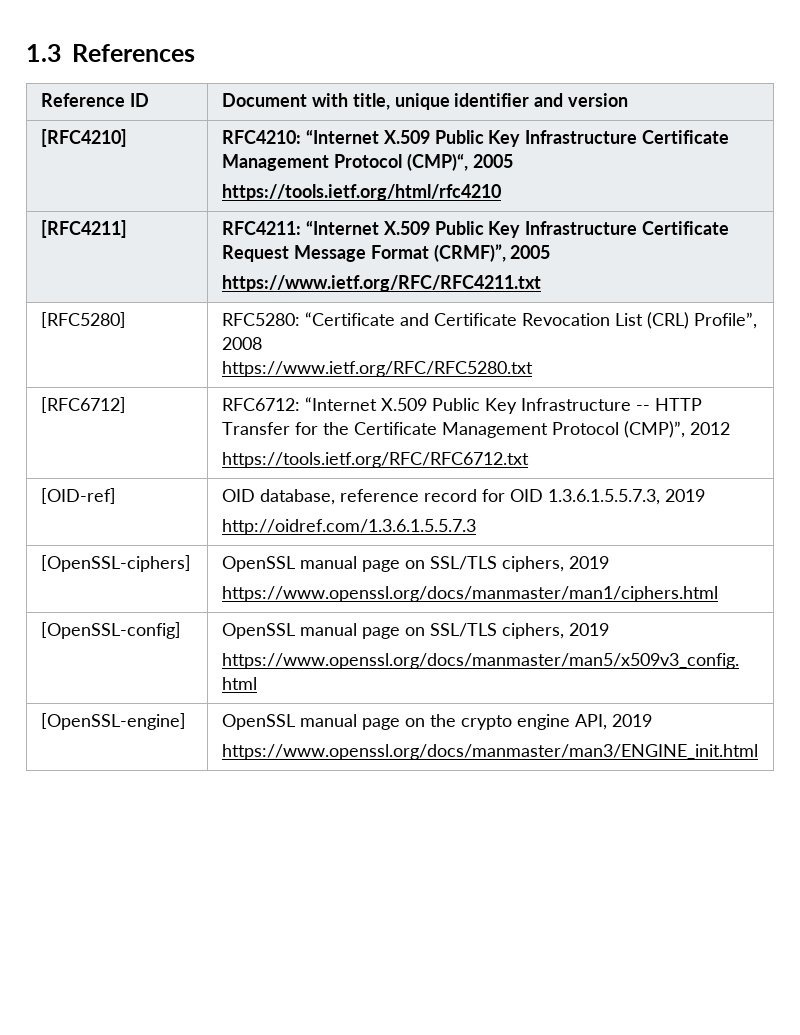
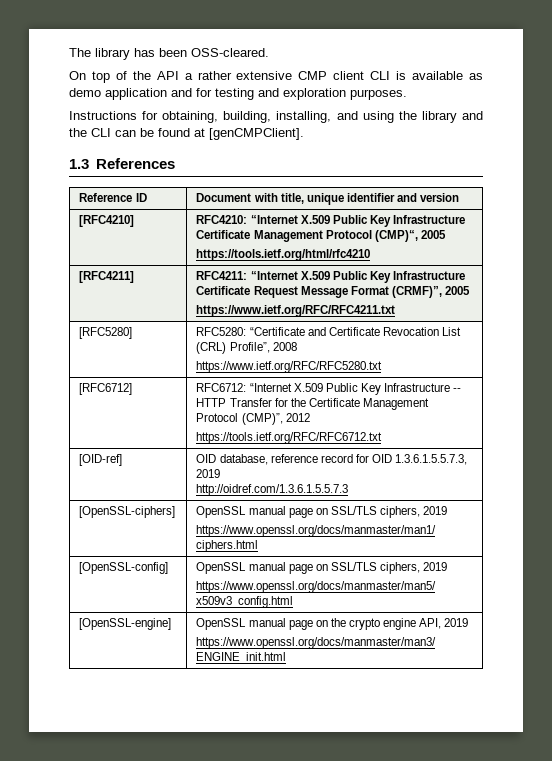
+ The library has been OSS-cleared.
+ On top of the API a rather extensive CMP client CLI is available as demo application and for testing and exploration purposes.
+ Instructions for obtaining, building, installing, and using the library and the CLI can be found at [genCMPClient].

